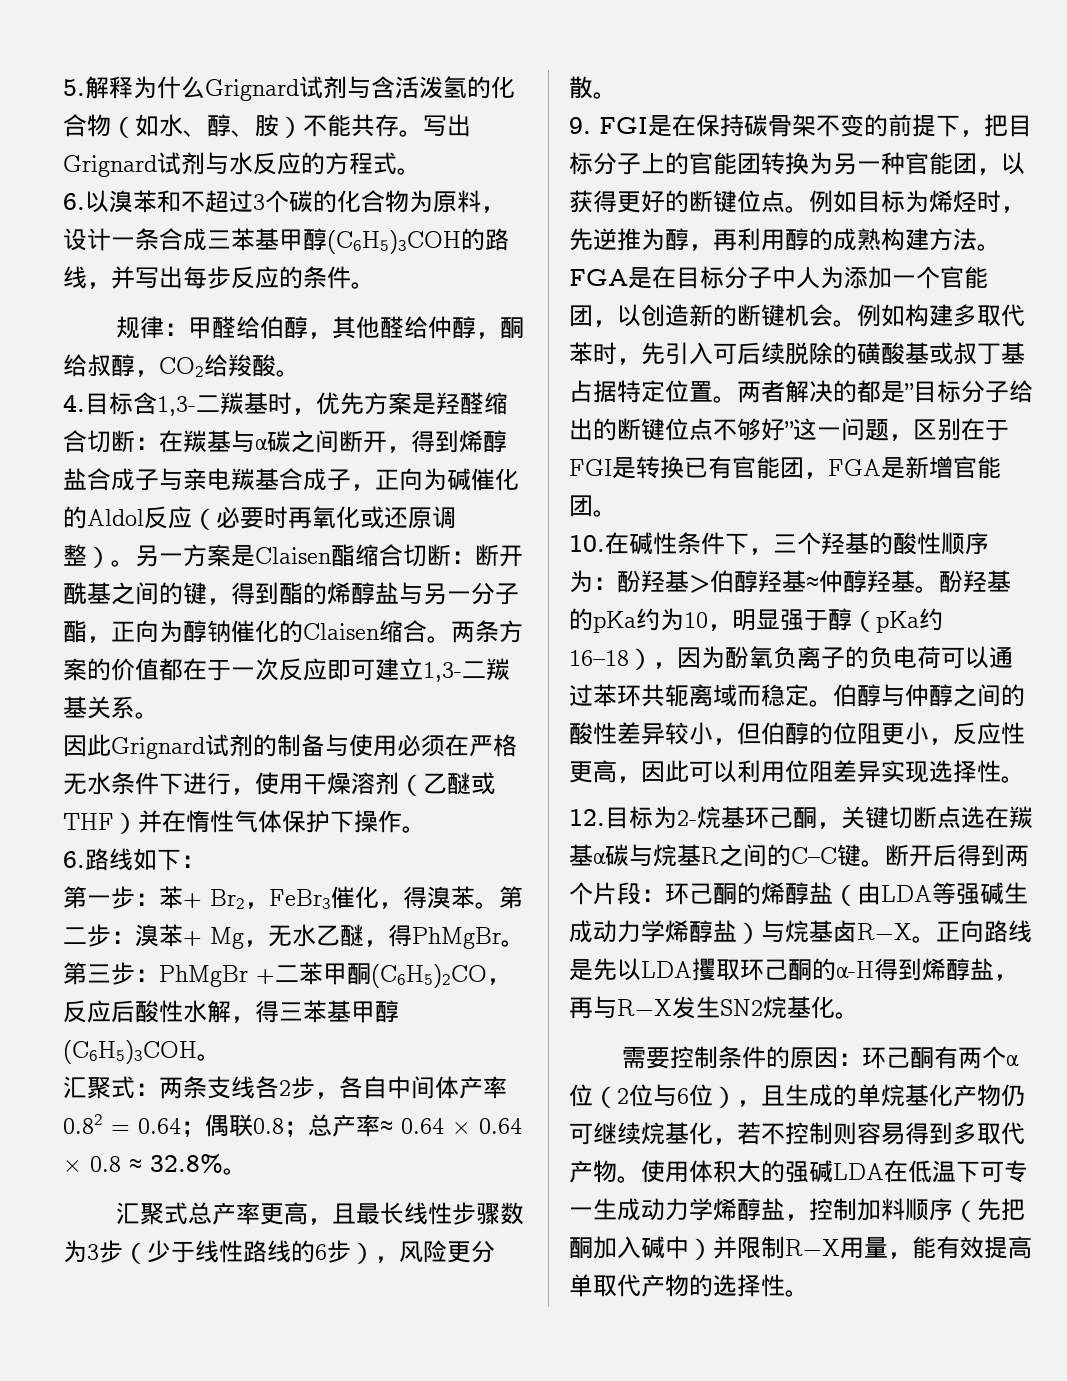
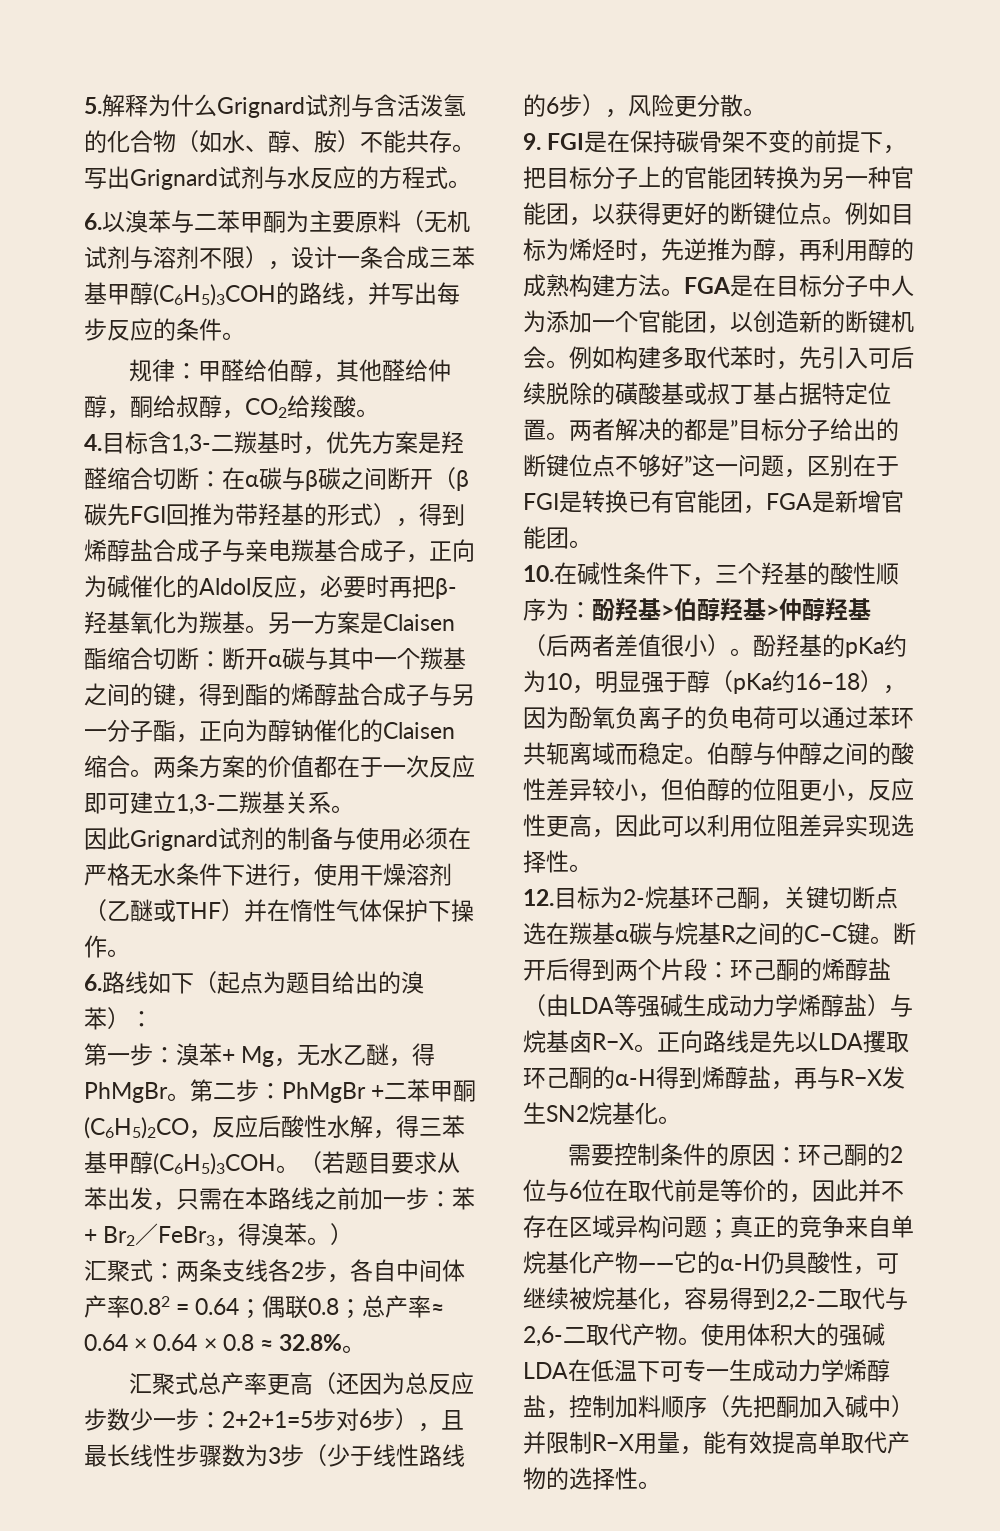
- 6.以溴苯和不超过3个碳的化合物为原料，设计一条合成三苯基甲醇(C6H5)3COH的路线，并写出每步反应的条件。
+ 6.以溴苯与二苯甲酮为主要原料（无机试剂与溶剂不限），设计一条合成三苯基甲醇(C6H5)3COH的路线，并写出每步反应的条件。
- 4.目标含1,3-二羰基时，优先方案是羟醛缩合切断：在羰基与α碳之间断开，得到烯醇盐合成子与亲电羰基合成子，正向为碱催化的Aldol反应（必要时再氧化或还原调整）。
+ 4.目标含1,3-二羰基时，优先方案是羟醛缩合切断：在α碳与β碳之间断开（β碳先FGI回推为带羟基的形式），得到烯醇盐合成子与亲电羰基合成子，正向为碱催化的Aldol反应，必要时再把β-羟基氧化为羰基。
- 另一方案是Claisen酯缩合切断：断开酰基之间的键，得到酯的烯醇盐与另一分子酯，正向为醇钠催化的Claisen缩合。
+ 另一方案是Claisen酯缩合切断：断开α碳与其中一个羰基之间的键，得到酯的烯醇盐合成子与另一分子酯，正向为醇钠催化的Claisen缩合。
- 6.路线如下：
- 第一步：苯+ Br2，FeBr3催化，得溴苯。第二步：溴苯+ Mg，无水乙醚，得PhMgBr。
+ 6.路线如下（起点为题目给出的溴苯）：
+ 第一步：溴苯+ Mg，无水乙醚，得PhMgBr。
- 第三步：PhMgBr +二苯甲酮(C6H5)2CO，反应后酸性水解，得三苯基甲醇(C6H5)3COH。
+ 第二步：PhMgBr +二苯甲酮(C6H5)2CO，反应后酸性水解，得三苯基甲醇(C6H5)3COH。（若题目要求从苯出发，只需在本路线之前加一步：苯+ Br2／FeBr3，得溴苯。）
- 汇聚式总产率更高，且最长线性步骤数为3步（少于线性路线的6步），风险更分散。
+ 汇聚式总产率更高（还因为总反应步数少一步：2+2+1=5步对6步），且最长线性步骤数为3步（少于线性路线的6步），风险更分散。
- 10.在碱性条件下，三个羟基的酸性顺序为：酚羟基>伯醇羟基≈仲醇羟基。
+ 10.在碱性条件下，三个羟基的酸性顺序为：酚羟基>伯醇羟基>仲醇羟基（后两者差值很小）。
- 需要控制条件的原因：环己酮有两个α位（2位与6位），且生成的单烷基化产物仍可继续烷基化，若不控制则容易得到多取代产物。
+ 需要控制条件的原因：环己酮的2位与6位在取代前是等价的，因此并不存在区域异构问题；真正的竞争来自单烷基化产物——它的α-H仍具酸性，可继续被烷基化，容易得到2,2-二取代与2,6-二取代产物。

